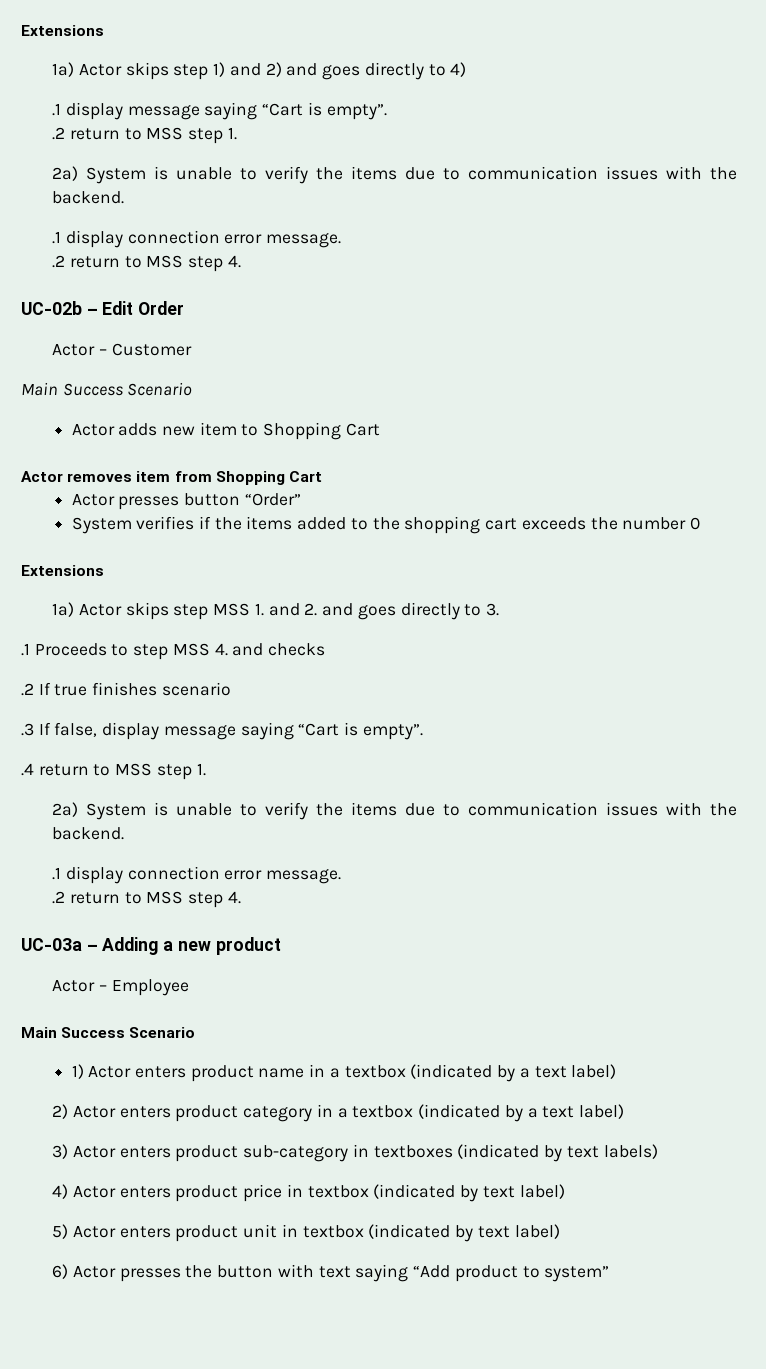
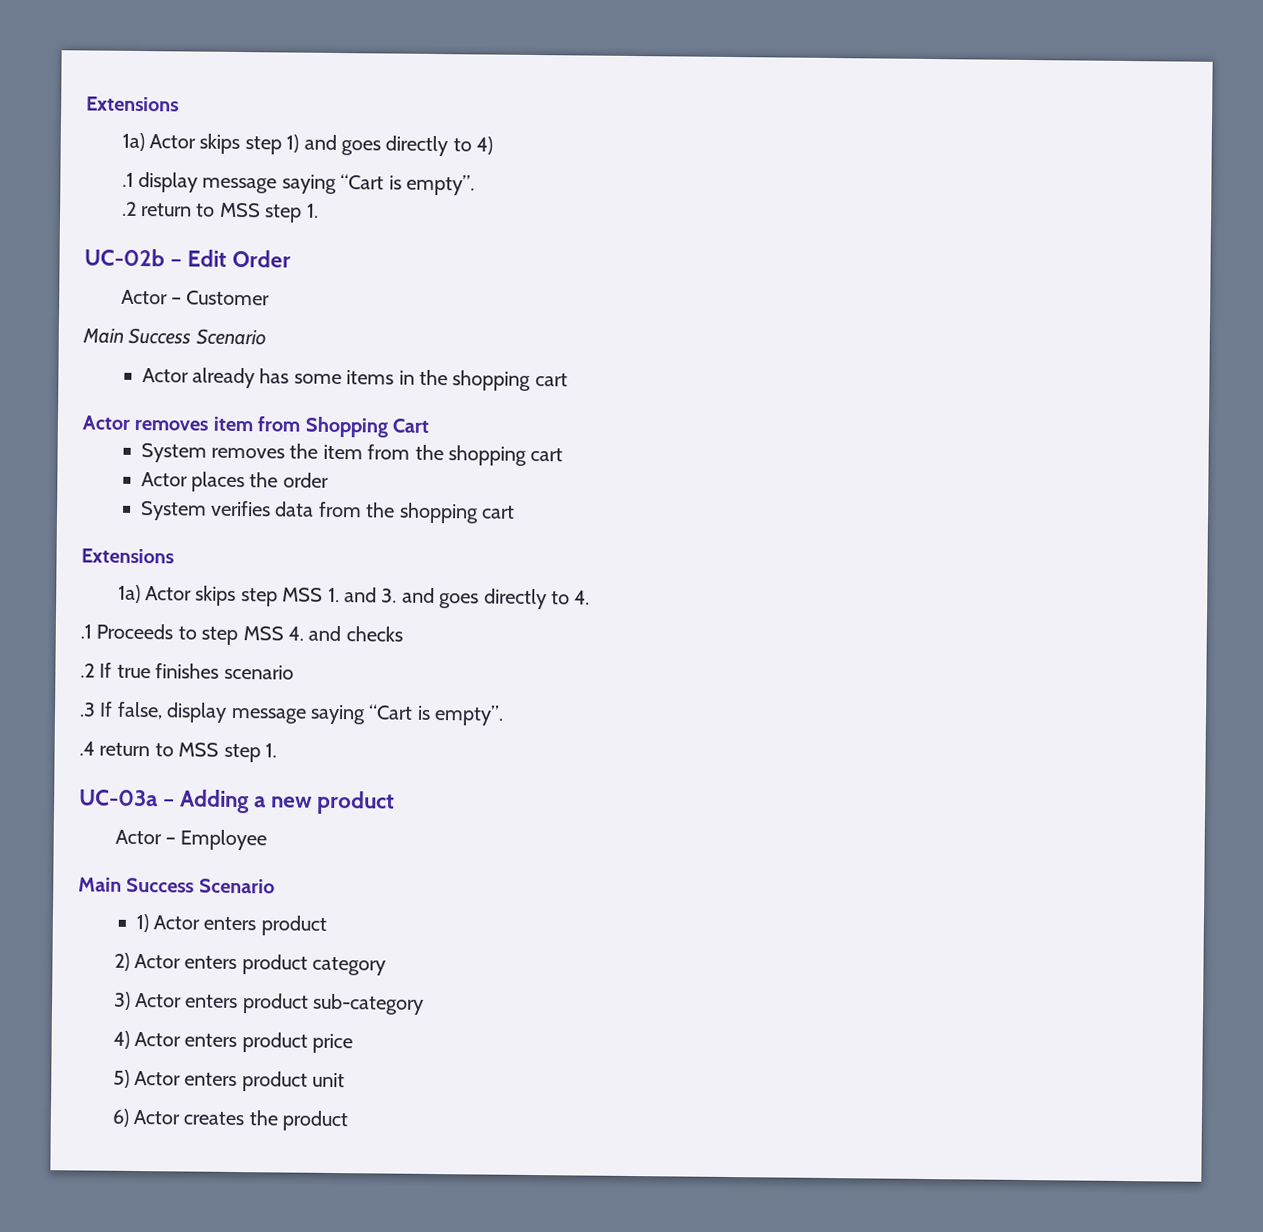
- 1a) Actor skips step 1) and 2) and goes directly to 4)
+ 1a) Actor skips step 1) and goes directly to 4)
  .2 return to MSS step 1.
- 2a) System is unable to verify the items due to communication issues with the backend.
- .1 display connection error message.
- .2 return to MSS step 4.
- Actor adds new item to Shopping Cart
+ Actor already has some items in the shopping cart
- Actor presses button “Order”
- System verifies if the items added to the shopping cart exceeds the number 0
+ System removes the item from the shopping cart
+ Actor places the order
+ System verifies data from the shopping cart
- 1a) Actor skips step MSS 1. and 2. and goes directly to 3.
+ 1a) Actor skips step MSS 1. and 3. and goes directly to 4.
  .4 return to MSS step 1.
- 2a) System is unable to verify the items due to communication issues with the backend.
- .1 display connection error message.
- .2 return to MSS step 4.
- 1) Actor enters product name in a textbox (indicated by a text label)
+ 1) Actor enters product
- 2) Actor enters product category in a textbox (indicated by a text label)
+ 2) Actor enters product category
- 3) Actor enters product sub-category in textboxes (indicated by text labels)
+ 3) Actor enters product sub-category
- 4) Actor enters product price in textbox (indicated by text label)
+ 4) Actor enters product price
- 5) Actor enters product unit in textbox (indicated by text label)
- 6) Actor presses the button with text saying “Add product to system”
+ 5) Actor enters product unit
+ 6) Actor creates the product

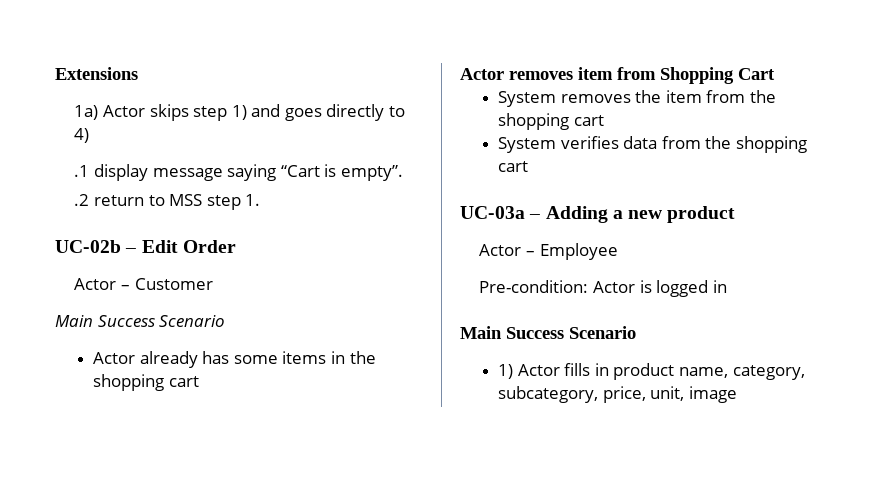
- Actor places the order
  System verifies data from the shopping cart
- Extensions
- 1a) Actor skips step MSS 1. and 3. and goes directly to 4.
- .1 Proceeds to step MSS 4. and checks
- .2 If true finishes scenario
- .3 If false, display message saying “Cart is empty”.
- .4 return to MSS step 1.
+ Pre-condition: Actor is logged in
- 1) Actor enters product
- 2) Actor enters product category
- 3) Actor enters product sub-category
- 4) Actor enters product price
- 5) Actor enters product unit
- 6) Actor creates the product
+ 1) Actor fills in product name, category, subcategory, price, unit, image

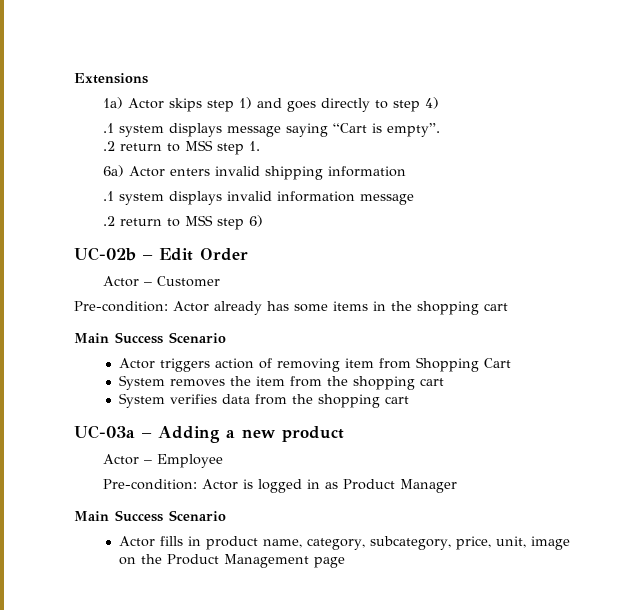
- 1a) Actor skips step 1) and goes directly to 4)
+ 1a) Actor skips step 1) and goes directly to step 4)
- .1 display message saying “Cart is empty”.
+ .1 system displays message saying “Cart is empty”.
+ 6a) Actor enters invalid shipping information
+ .1 system displays invalid information message
+ .2 return to MSS step 6)
  Actor – Customer
+ Pre-condition: Actor already has some items in the shopping cart
  Main Success Scenario
- Actor already has some items in the shopping cart
- Actor removes item from Shopping Cart
+ Actor triggers action of removing item from Shopping Cart
- Pre-condition: Actor is logged in
+ Pre-condition: Actor is logged in as Product Manager
  Main Success Scenario
- 1) Actor fills in product name, category, subcategory, price, unit, image
+ Actor fills in product name, category, subcategory, price, unit, image on the Product Management page

